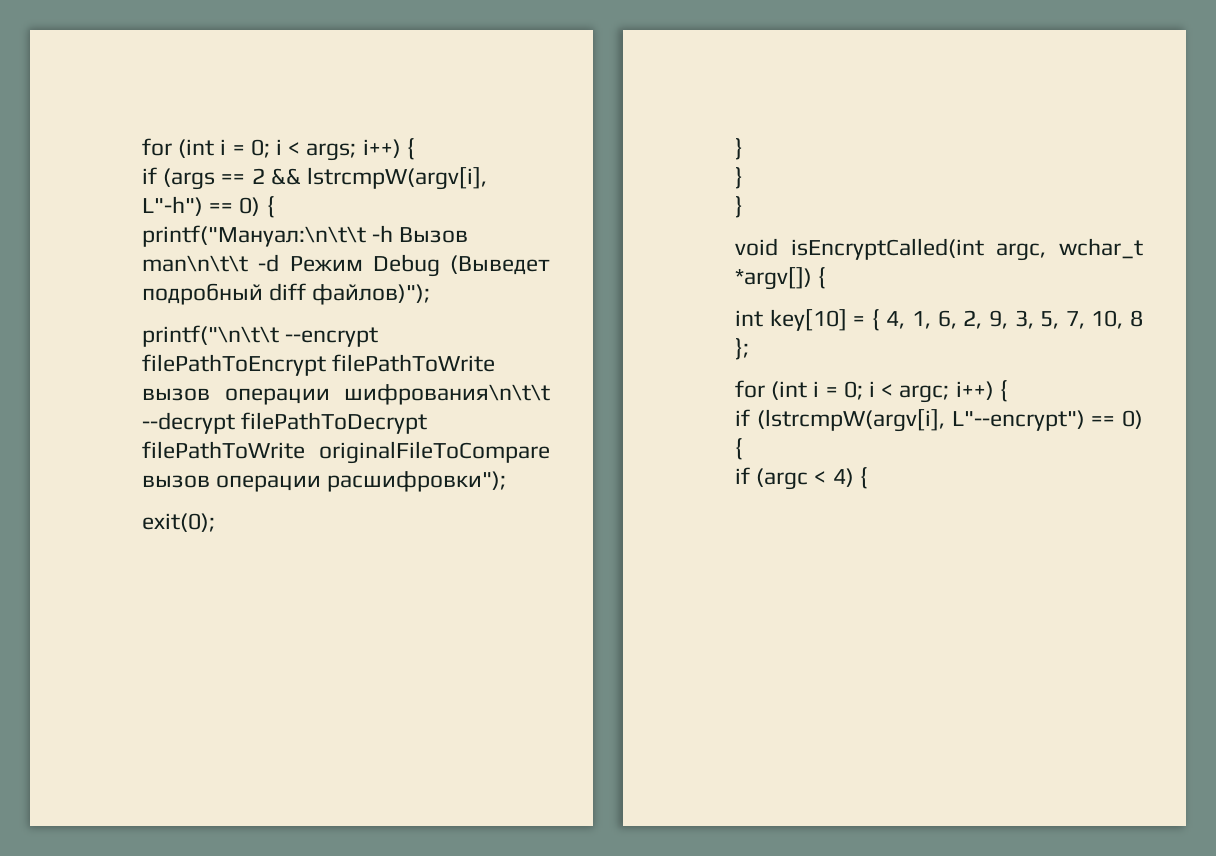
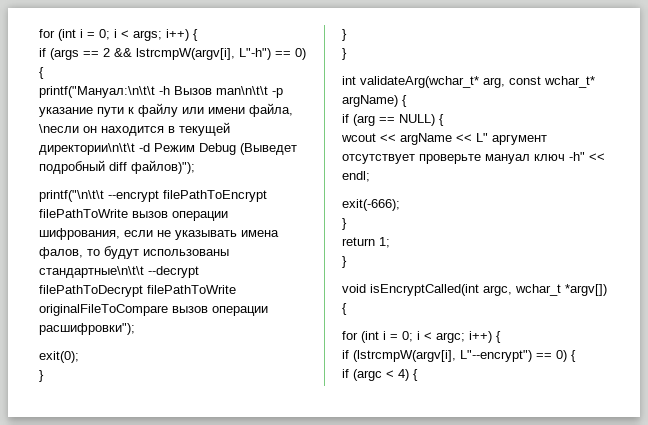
- printf("Мануал:\n\t\t -h Вызов man\n\t\t -d Режим Debug (Выведет подробный diff файлов)");
+ printf("Мануал:\n\t\t -h Вызов man\n\t\t -p указание пути к файлу или имени файла, \nесли он находится в текущей директории\n\t\t -d Режим Debug (Выведет подробный diff файлов)");
- printf("\n\t\t --encrypt filePathToEncrypt filePathToWrite вызов операции шифрования\n\t\t --decrypt filePathToDecrypt filePathToWrite originalFileToCompare вызов операции расшифровки");
+ printf("\n\t\t --encrypt filePathToEncrypt filePathToWrite вызов операции шифрования, если не указывать имена фалов, то будут использованы стандартные\n\t\t --decrypt filePathToDecrypt filePathToWrite originalFileToCompare вызов операции расшифровки");
+ int validateArg(wchar_t* arg, const wchar_t* argName) {
+ if (arg == NULL) {
+ wcout << argName << L" аргумент отсутствует проверьте мануал ключ -h" << endl;
+ exit(-666);
+ }
+ return 1;
+ }
- int key[10] = { 4, 1, 6, 2, 9, 3, 5, 7, 10, 8 };

